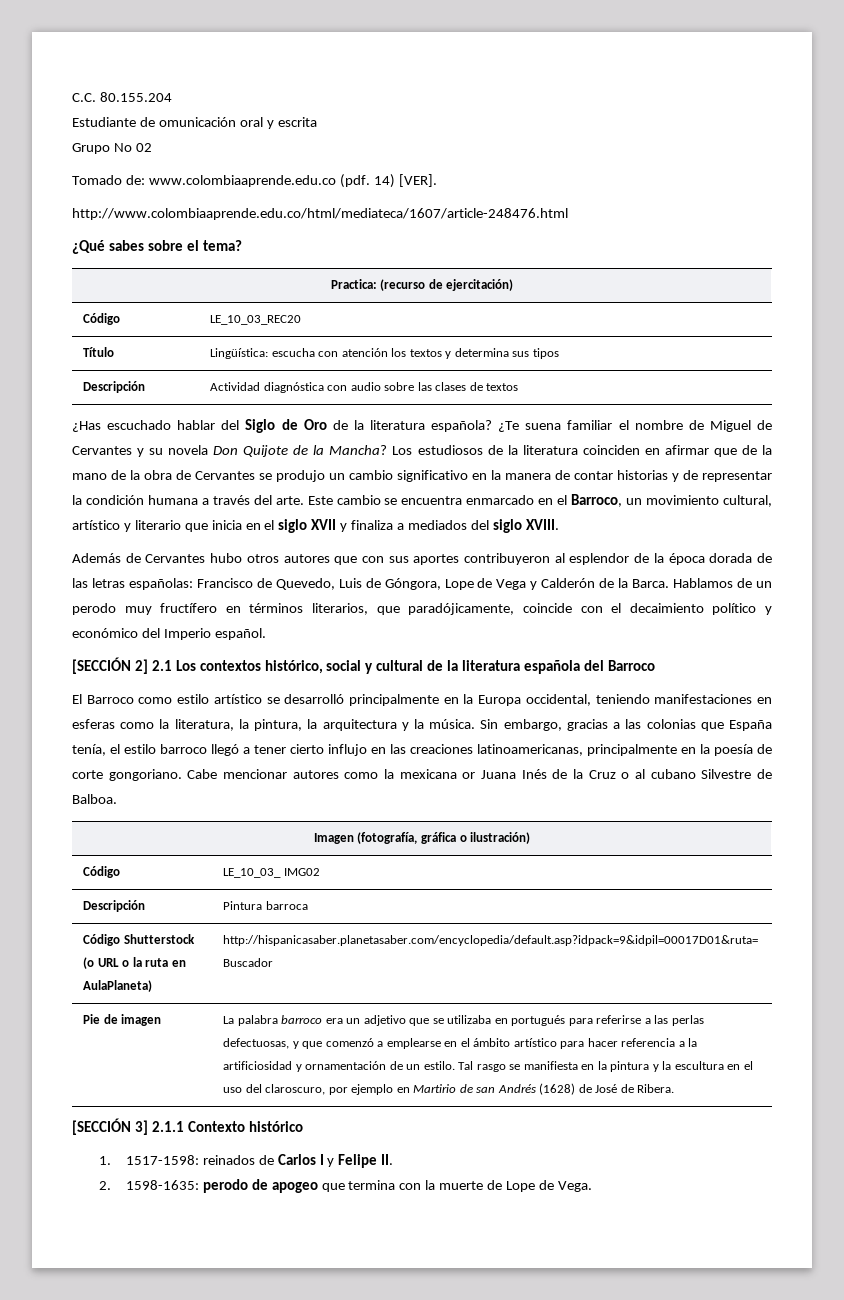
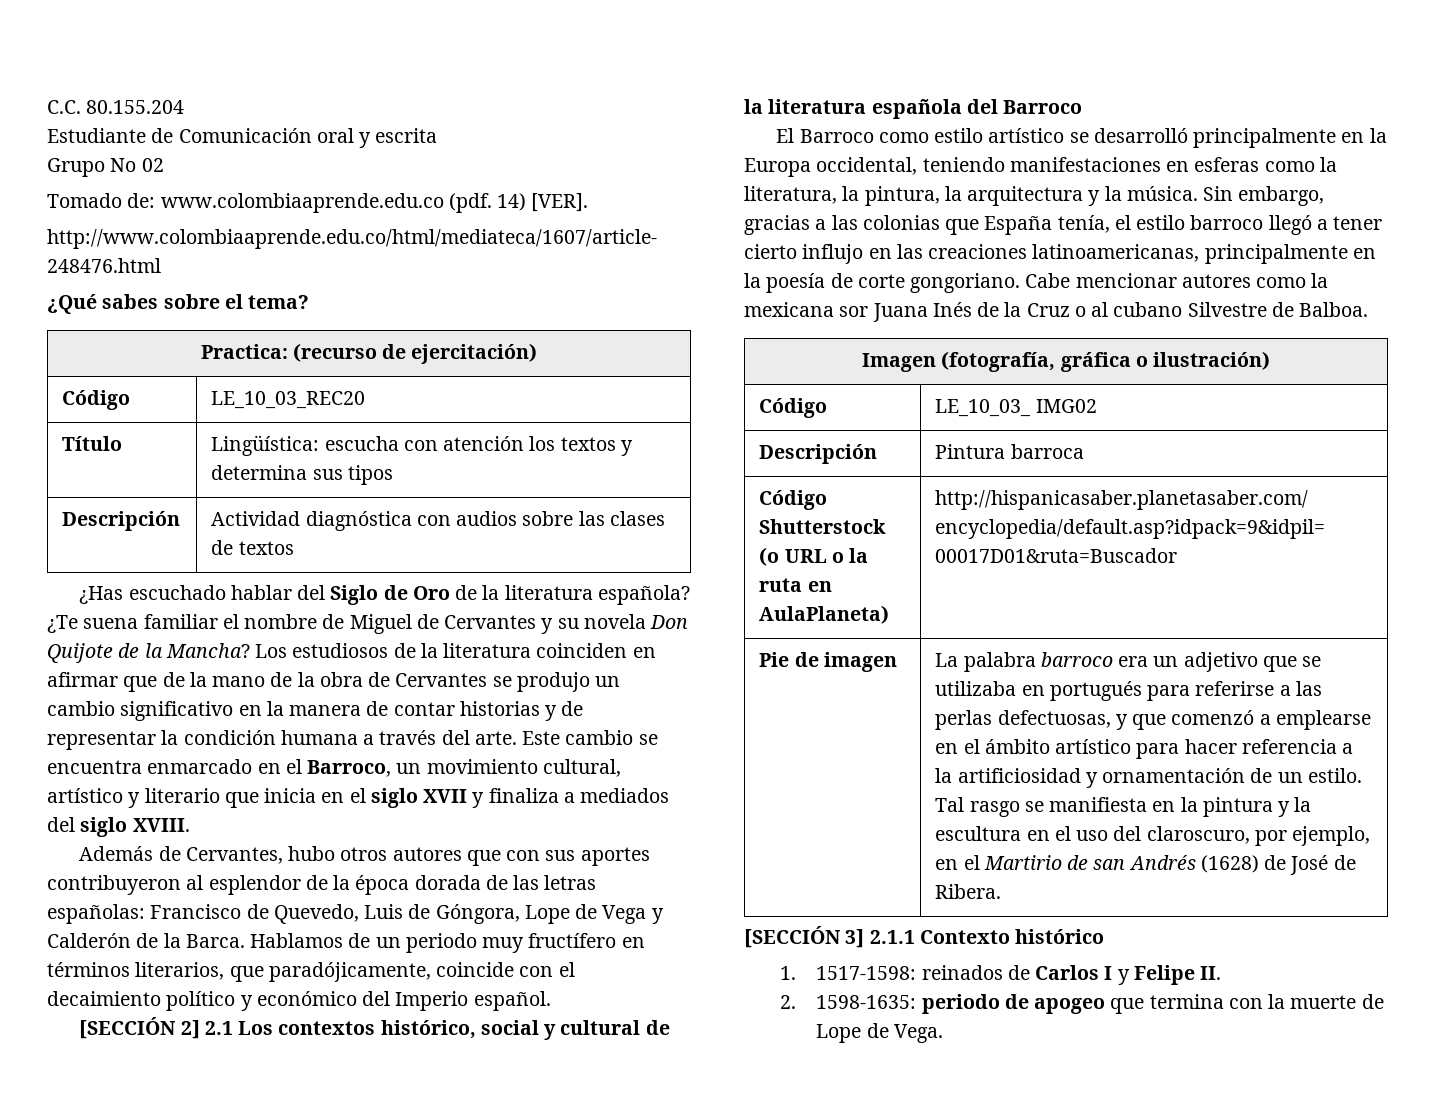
- Estudiante de omunicación oral y escrita
+ Estudiante de Comunicación oral y escrita
- Descripción | Actividad diagnóstica con audio sobre las clases de textos
+ Descripción | Actividad diagnóstica con audios sobre las clases de textos
- Además de Cervantes hubo otros autores que con sus aportes contribuyeron al esplendor de la época dorada de las letras españolas: Francisco de Quevedo, Luis de Góngora, Lope de Vega y Calderón de la Barca.
+ Además de Cervantes, hubo otros autores que con sus aportes contribuyeron al esplendor de la época dorada de las letras españolas: Francisco de Quevedo, Luis de Góngora, Lope de Vega y Calderón de la Barca.
- Hablamos de un perodo muy fructífero en términos literarios, que paradójicamente, coincide con el decaimiento político y económico del Imperio español.
+ Hablamos de un periodo muy fructífero en términos literarios, que paradójicamente, coincide con el decaimiento político y económico del Imperio español.
- Cabe mencionar autores como la mexicana or Juana Inés de la Cruz o al cubano Silvestre de Balboa.
+ Cabe mencionar autores como la mexicana sor Juana Inés de la Cruz o al cubano Silvestre de Balboa.
- Tal rasgo se manifiesta en la pintura y la escultura en el uso del claroscuro, por ejemplo en Martirio de san Andrés (1628) de José de Ribera.
+ Tal rasgo se manifiesta en la pintura y la escultura en el uso del claroscuro, por ejemplo, en el Martirio de san Andrés (1628) de José de Ribera.
- 2. 1598-1635: perodo de apogeo que termina con la muerte de Lope de Vega.
+ 2. 1598-1635: periodo de apogeo que termina con la muerte de Lope de Vega.

